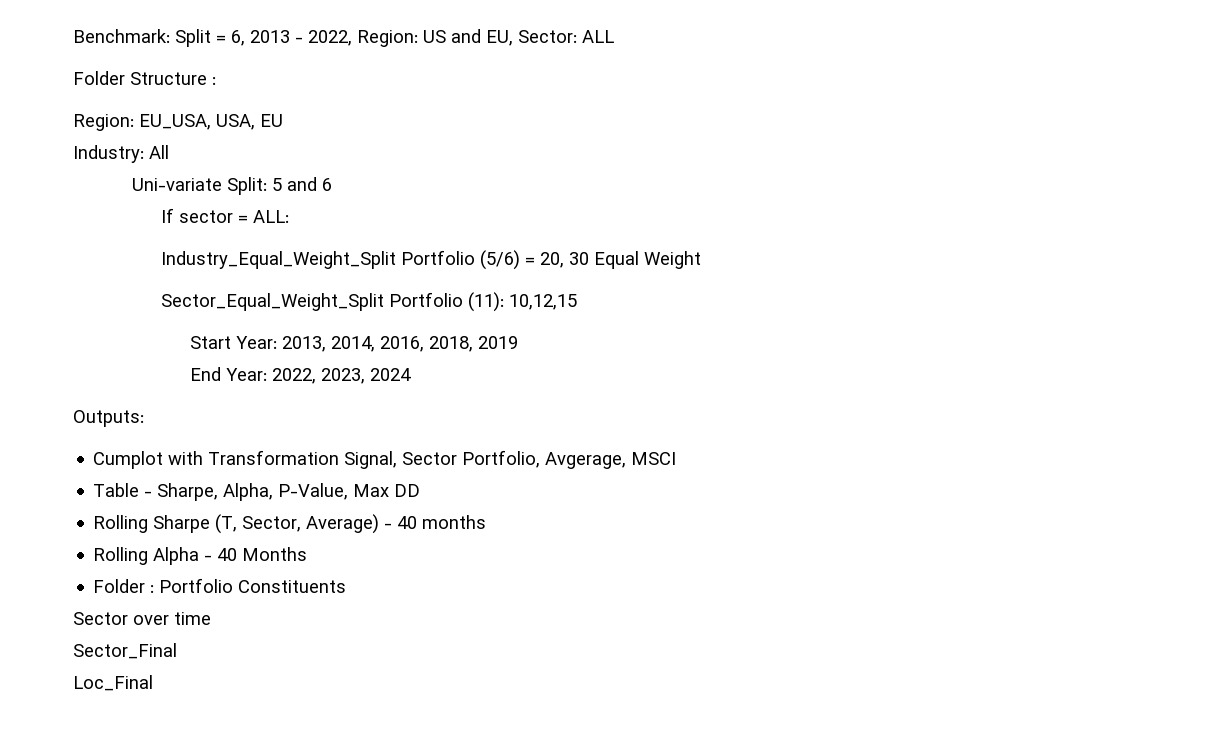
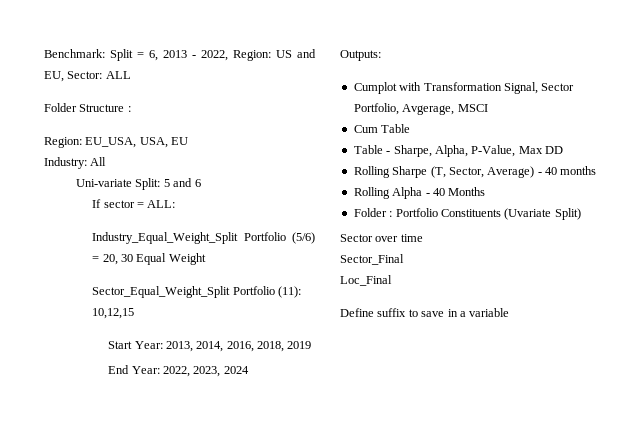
+ Cum Table
- Folder : Portfolio Constituents
+ Folder : Portfolio Constituents (Uvariate Split)
+ Define suffix to save in a variable

